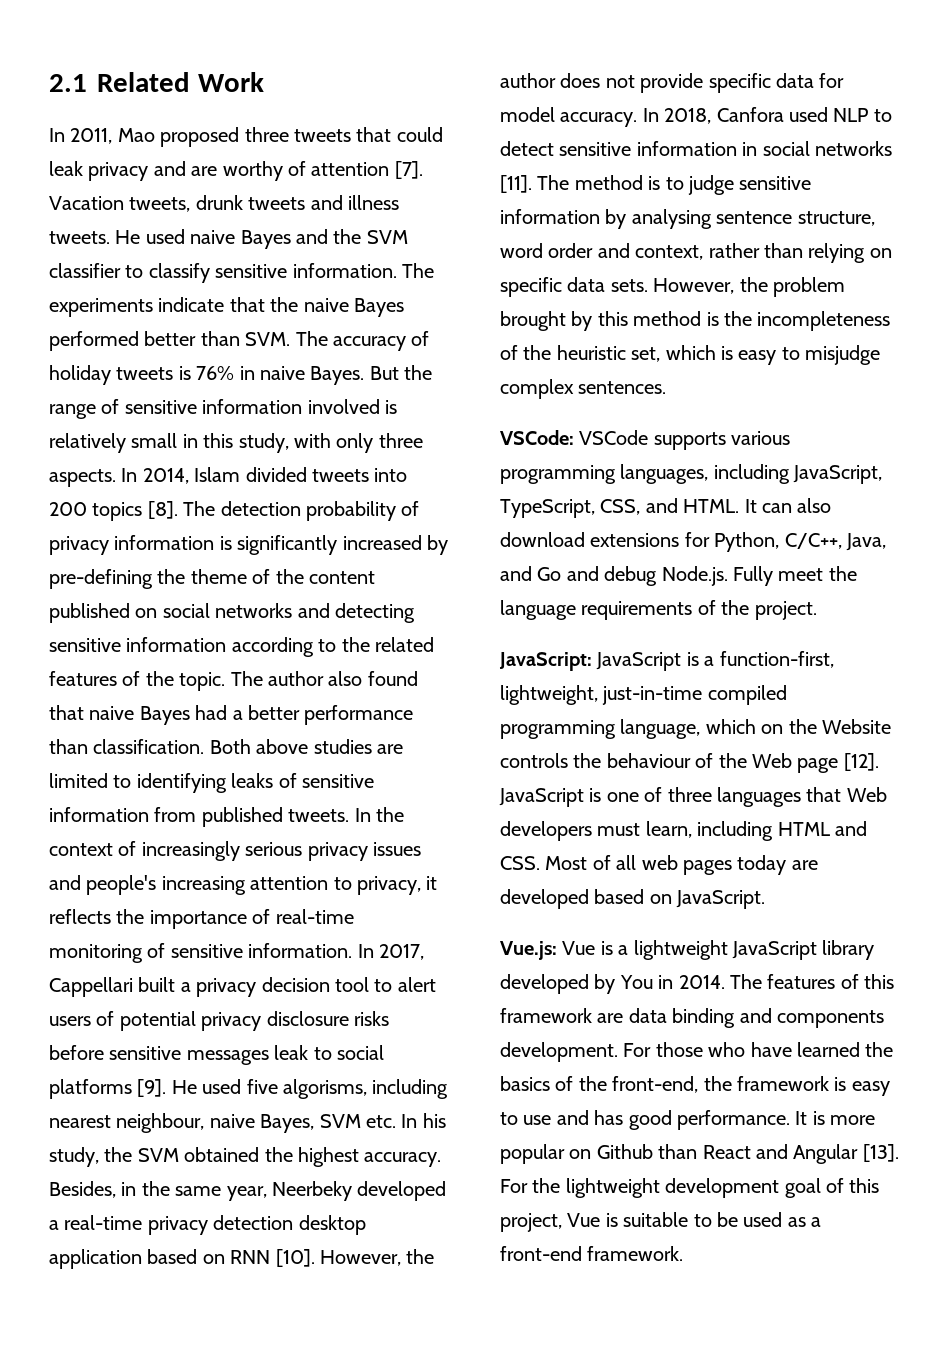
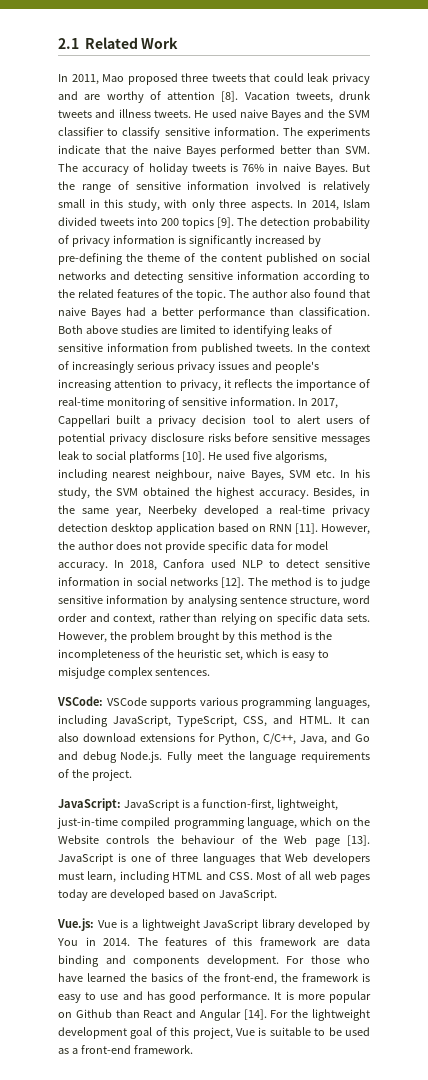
- In 2011, Mao proposed three tweets that could leak privacy and are worthy of attention [7].
+ In 2011, Mao proposed three tweets that could leak privacy and are worthy of attention [8].
- In 2014, Islam divided tweets into 200 topics [8].
+ In 2014, Islam divided tweets into 200 topics [9].
- In 2017, Cappellari built a privacy decision tool to alert users of potential privacy disclosure risks before sensitive messages leak to social platforms [9].
+ In 2017, Cappellari built a privacy decision tool to alert users of potential privacy disclosure risks before sensitive messages leak to social platforms [10].
- Besides, in the same year, Neerbeky developed a real-time privacy detection desktop application based on RNN [10].
+ Besides, in the same year, Neerbeky developed a real-time privacy detection desktop application based on RNN [11].
- In 2018, Canfora used NLP to detect sensitive information in social networks [11].
+ In 2018, Canfora used NLP to detect sensitive information in social networks [12].
- JavaScript: JavaScript is a function-first, lightweight, just-in-time compiled programming language, which on the Website controls the behaviour of the Web page [12].
+ JavaScript: JavaScript is a function-first, lightweight, just-in-time compiled programming language, which on the Website controls the behaviour of the Web page [13].
- It is more popular on Github than React and Angular [13].
+ It is more popular on Github than React and Angular [14].

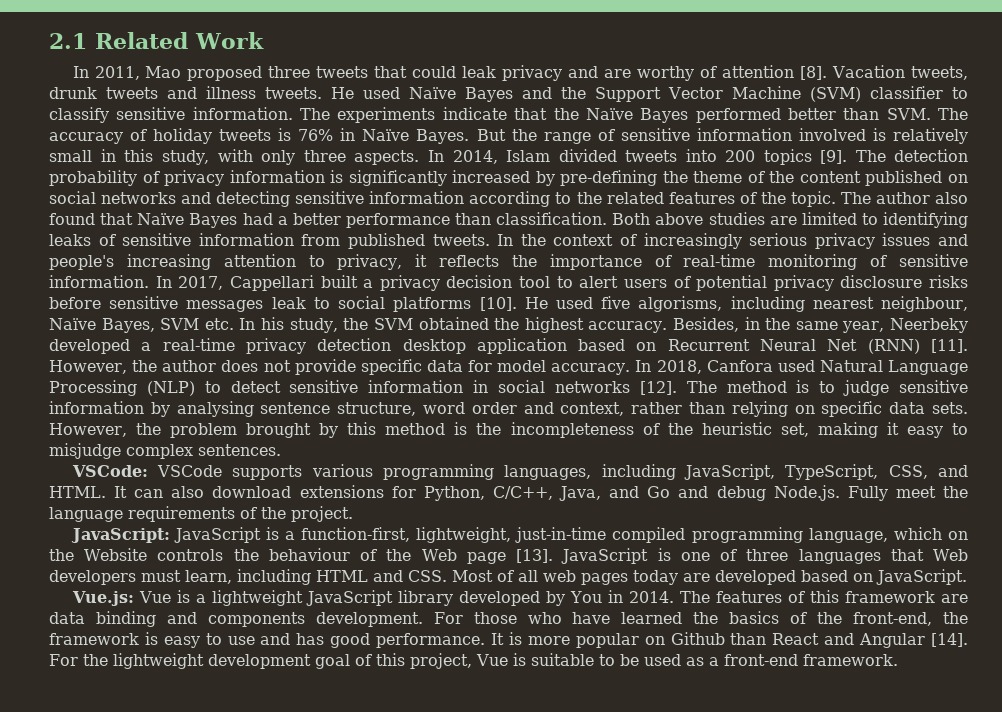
- He used naive Bayes and the SVM classifier to classify sensitive information.
+ He used Naïve Bayes and the Support Vector Machine (SVM) classifier to classify sensitive information.
- The experiments indicate that the naive Bayes performed better than SVM. The accuracy of holiday tweets is 76% in naive Bayes.
+ The experiments indicate that the Naïve Bayes performed better than SVM. The accuracy of holiday tweets is 76% in Naïve Bayes.
- The author also found that naive Bayes had a better performance than classification.
+ The author also found that Naïve Bayes had a better performance than classification.
- He used five algorisms, including nearest neighbour, naive Bayes, SVM etc. In his study, the SVM obtained the highest accuracy.
+ He used five algorisms, including nearest neighbour, Naïve Bayes, SVM etc. In his study, the SVM obtained the highest accuracy.
- Besides, in the same year, Neerbeky developed a real-time privacy detection desktop application based on RNN [11].
+ Besides, in the same year, Neerbeky developed a real-time privacy detection desktop application based on Recurrent Neural Net (RNN) [11].
- In 2018, Canfora used NLP to detect sensitive information in social networks [12].
+ In 2018, Canfora used Natural Language Processing (NLP) to detect sensitive information in social networks [12].
- However, the problem brought by this method is the incompleteness of the heuristic set, which is easy to misjudge complex sentences.
+ However, the problem brought by this method is the incompleteness of the heuristic set, making it easy to misjudge complex sentences.

